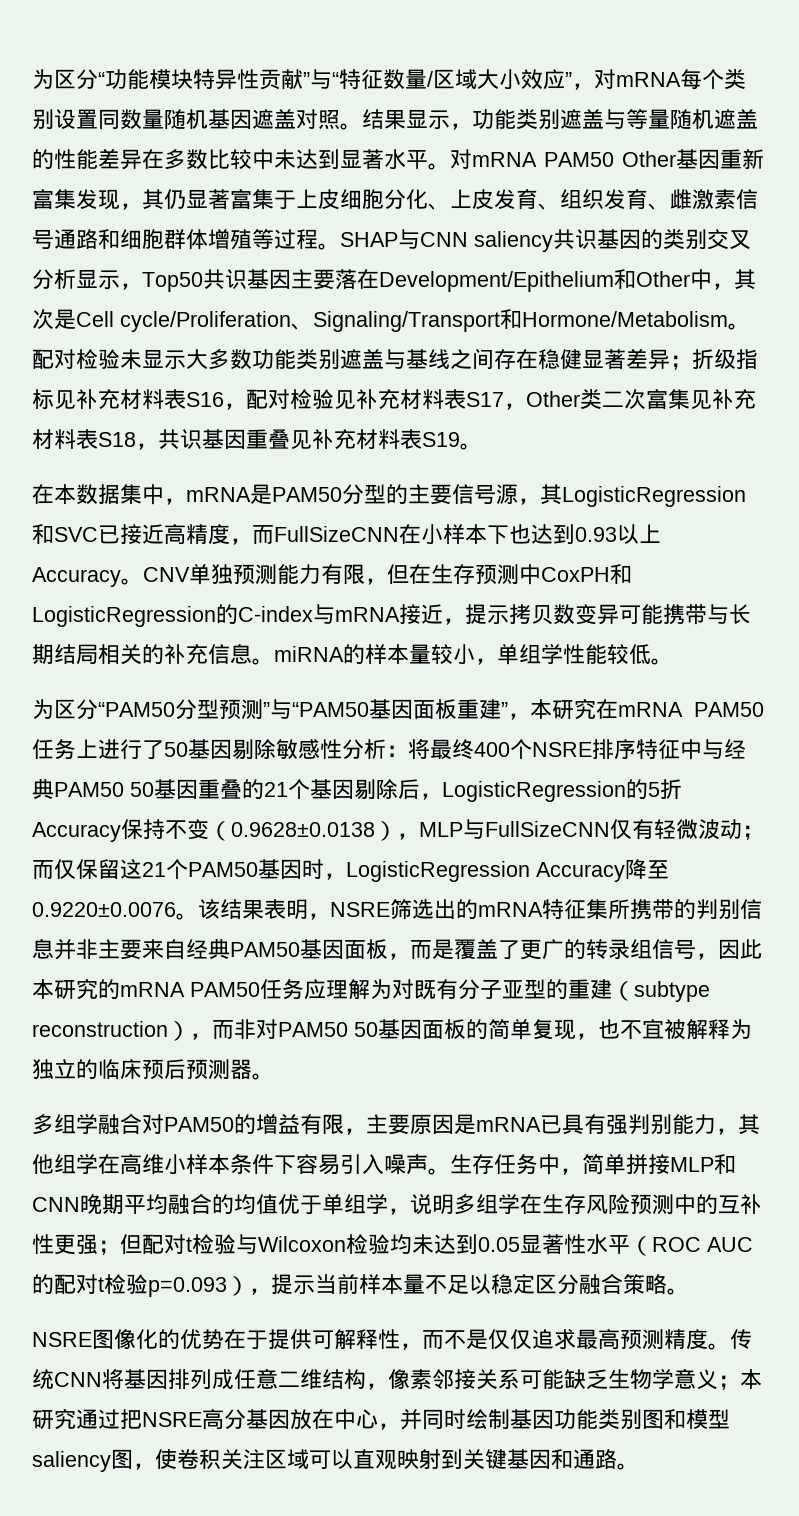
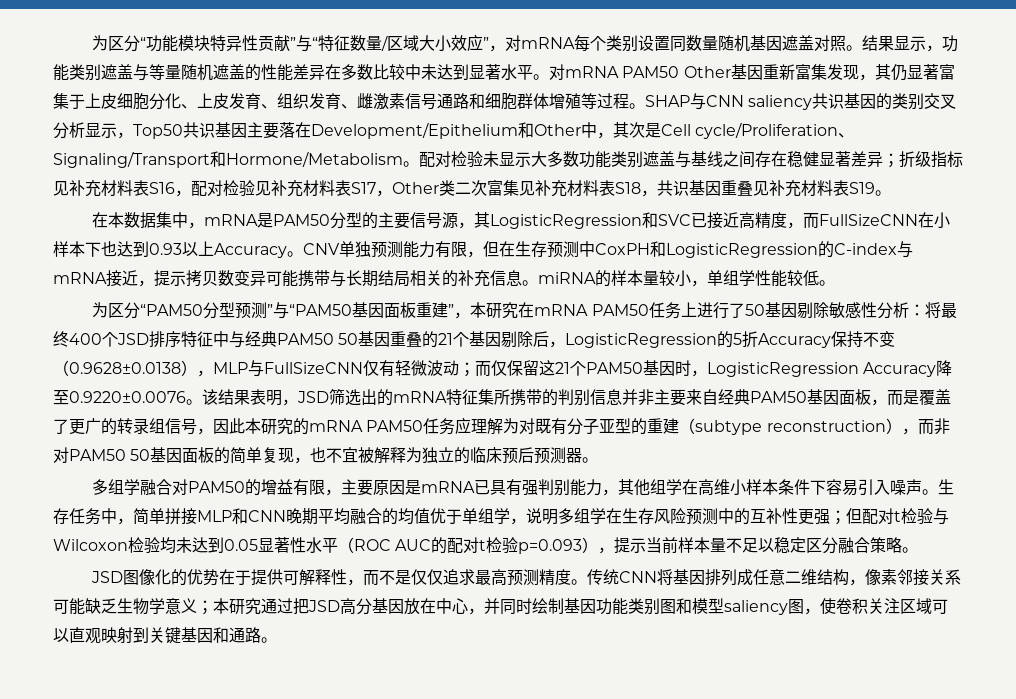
- 将最终400个NSRE排序特征中与经典PAM50 50基因重叠的21个基因剔除后，LogisticRegression的5折Accuracy保持不变（0.9628±0.0138），MLP与FullSizeCNN仅有轻微波动；
+ 将最终400个JSD排序特征中与经典PAM50 50基因重叠的21个基因剔除后，LogisticRegression的5折Accuracy保持不变（0.9628±0.0138），MLP与FullSizeCNN仅有轻微波动；
- 该结果表明，NSRE筛选出的mRNA特征集所携带的判别信息并非主要来自经典PAM50基因面板，而是覆盖了更广的转录组信号，因此本研究的mRNA PAM50任务应理解为对既有分子亚型的重建（subtype reconstruction），而非对PAM50 50基因面板的简单复现，也不宜被解释为独立的临床预后预测器。
+ 该结果表明，JSD筛选出的mRNA特征集所携带的判别信息并非主要来自经典PAM50基因面板，而是覆盖了更广的转录组信号，因此本研究的mRNA PAM50任务应理解为对既有分子亚型的重建（subtype reconstruction），而非对PAM50 50基因面板的简单复现，也不宜被解释为独立的临床预后预测器。
- NSRE图像化的优势在于提供可解释性，而不是仅仅追求最高预测精度。
+ JSD图像化的优势在于提供可解释性，而不是仅仅追求最高预测精度。
- 传统CNN将基因排列成任意二维结构，像素邻接关系可能缺乏生物学意义；本研究通过把NSRE高分基因放在中心，并同时绘制基因功能类别图和模型saliency图，使卷积关注区域可以直观映射到关键基因和通路。
+ 传统CNN将基因排列成任意二维结构，像素邻接关系可能缺乏生物学意义；本研究通过把JSD高分基因放在中心，并同时绘制基因功能类别图和模型saliency图，使卷积关注区域可以直观映射到关键基因和通路。

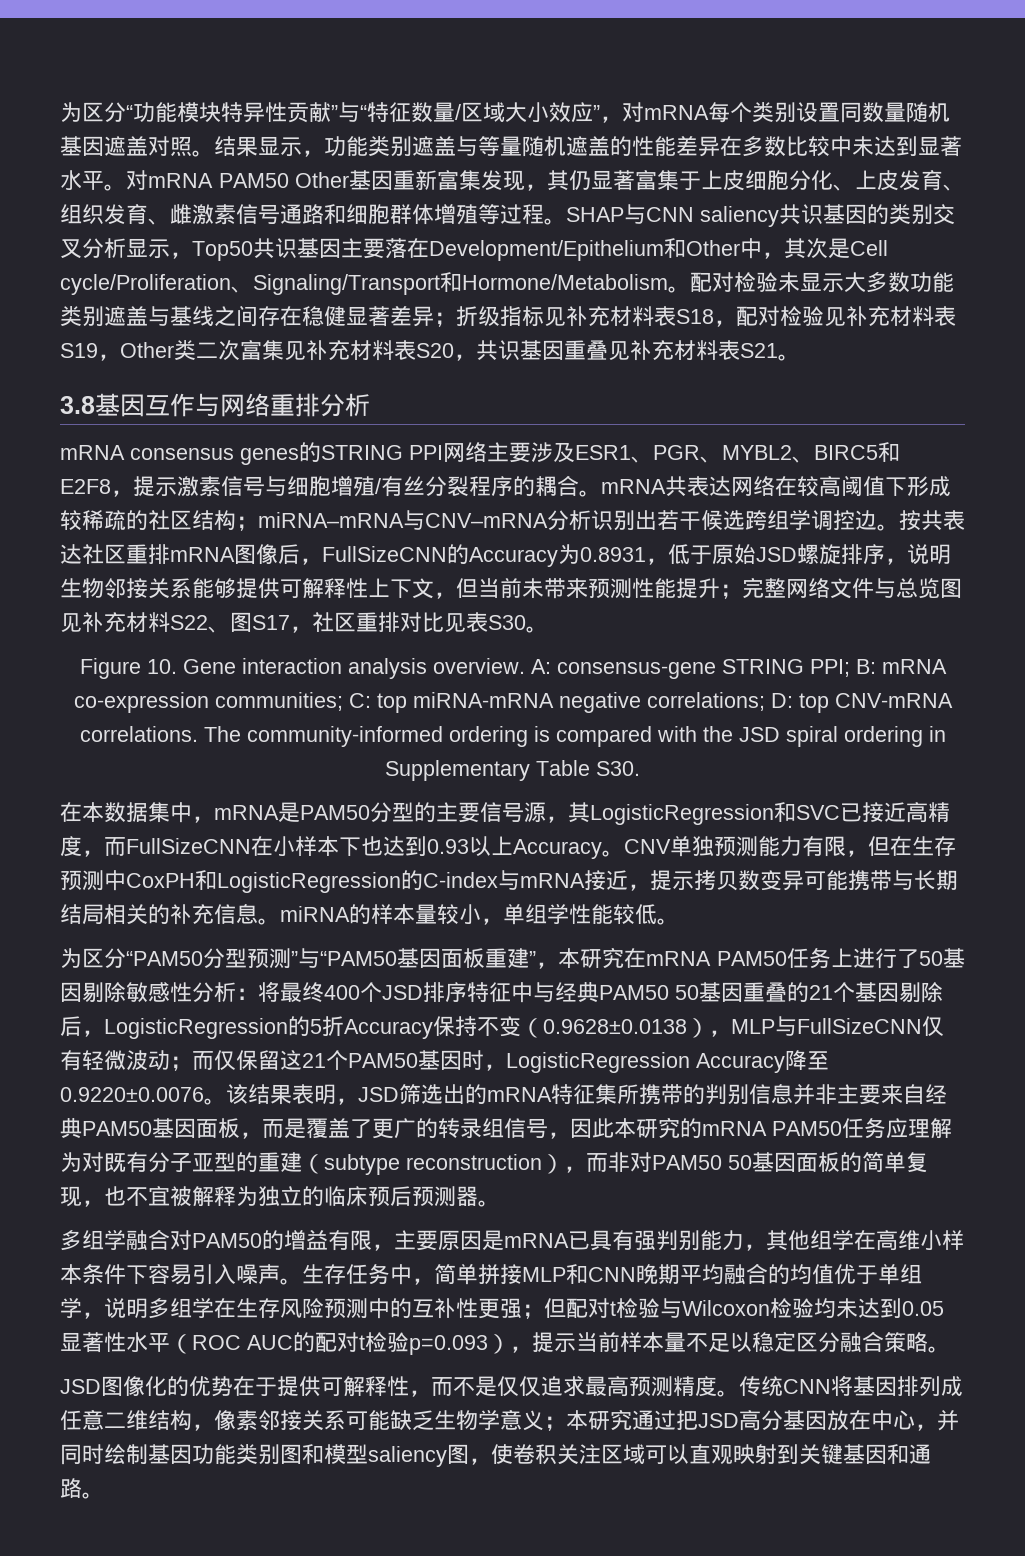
- 配对检验未显示大多数功能类别遮盖与基线之间存在稳健显著差异；折级指标见补充材料表S16，配对检验见补充材料表S17，Other类二次富集见补充材料表S18，共识基因重叠见补充材料表S19。
+ 配对检验未显示大多数功能类别遮盖与基线之间存在稳健显著差异；折级指标见补充材料表S18，配对检验见补充材料表S19，Other类二次富集见补充材料表S20，共识基因重叠见补充材料表S21。
+ 3.8基因互作与网络重排分析
+ mRNA consensus genes的STRING PPI网络主要涉及ESR1、PGR、MYBL2、BIRC5和E2F8，提示激素信号与细胞增殖/有丝分裂程序的耦合。mRNA共表达网络在较高阈值下形成较稀疏的社区结构；miRNA–mRNA与CNV–mRNA分析识别出若干候选跨组学调控边。按共表达社区重排mRNA图像后，FullSizeCNN的Accuracy为0.8931，低于原始JSD螺旋排序，说明生物邻接关系能够提供可解释性上下文，但当前未带来预测性能提升；完整网络文件与总览图见补充材料S22、图S17，社区重排对比见表S30。
+ Figure 10. Gene interaction analysis overview. A: consensus-gene STRING PPI; B: mRNA co-expression communities; C: top miRNA-mRNA negative correlations; D: top CNV-mRNA correlations. The community-informed ordering is compared with the JSD spiral ordering in Supplementary Table S30.

